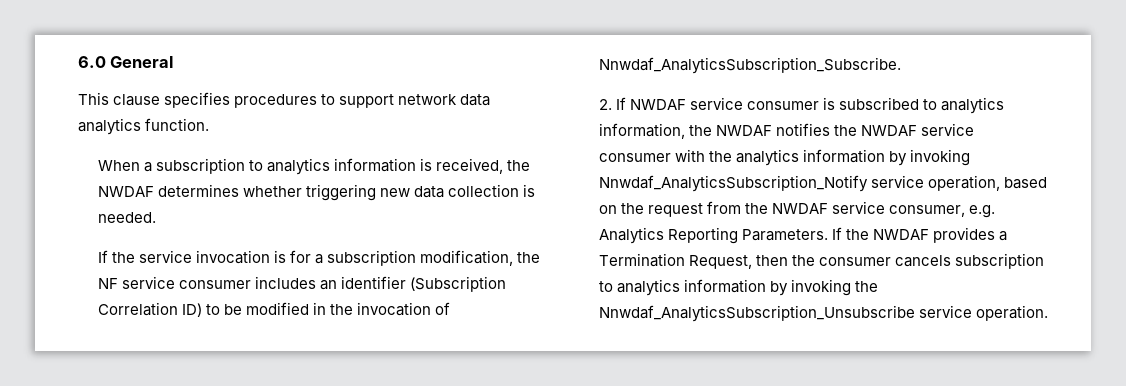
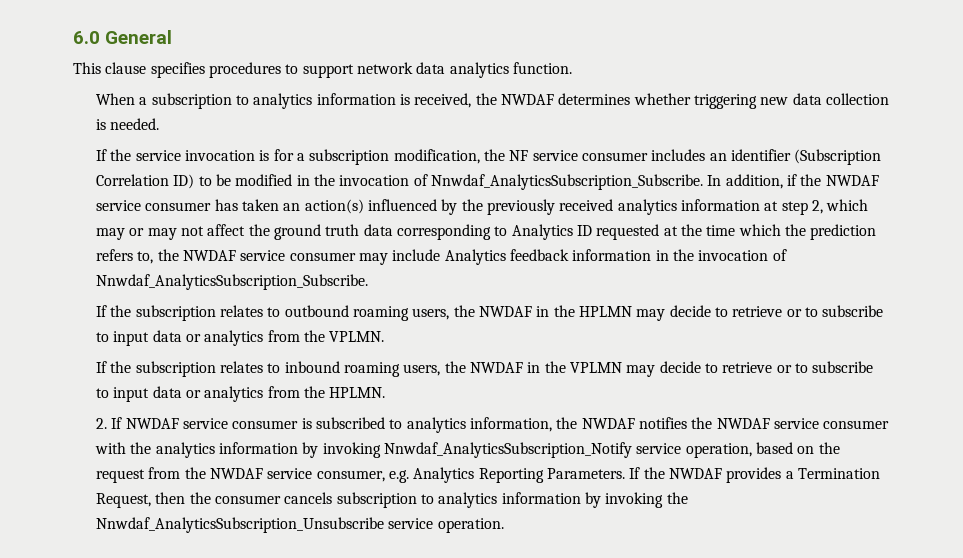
+ In addition, if the NWDAF service consumer has taken an action(s) influenced by the previously received analytics information at step 2, which may or may not affect the ground truth data corresponding to Analytics ID requested at the time which the prediction refers to, the NWDAF service consumer may include Analytics feedback information in the invocation of Nnwdaf_AnalyticsSubscription_Subscribe.
+ If the subscription relates to outbound roaming users, the NWDAF in the HPLMN may decide to retrieve or to subscribe to input data or analytics from the VPLMN.
+ If the subscription relates to inbound roaming users, the NWDAF in the VPLMN may decide to retrieve or to subscribe to input data or analytics from the HPLMN.

